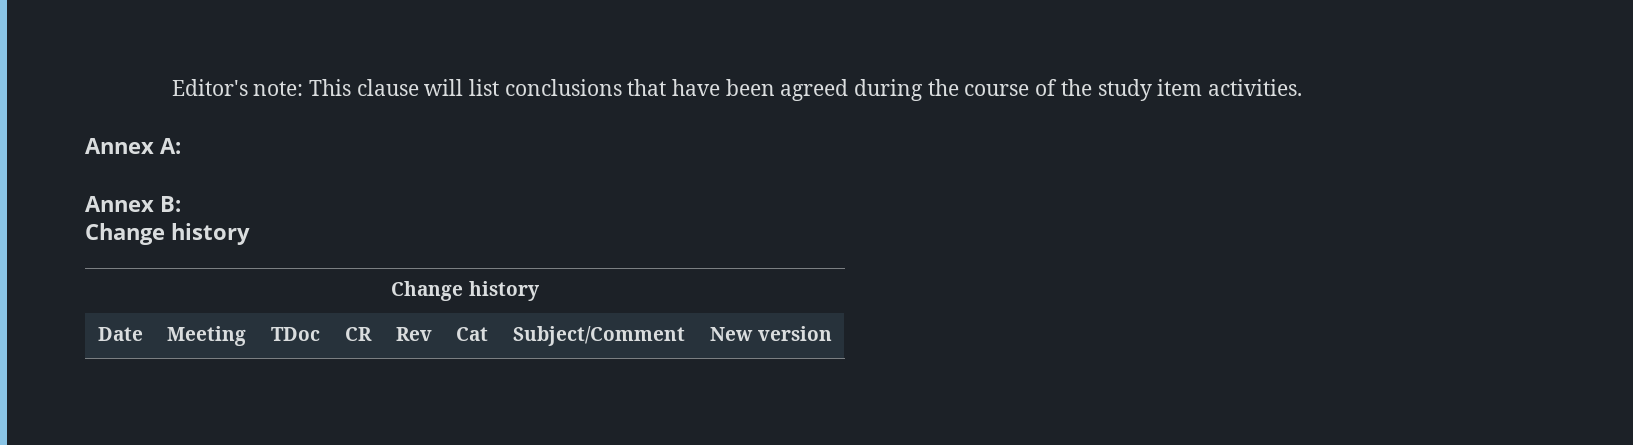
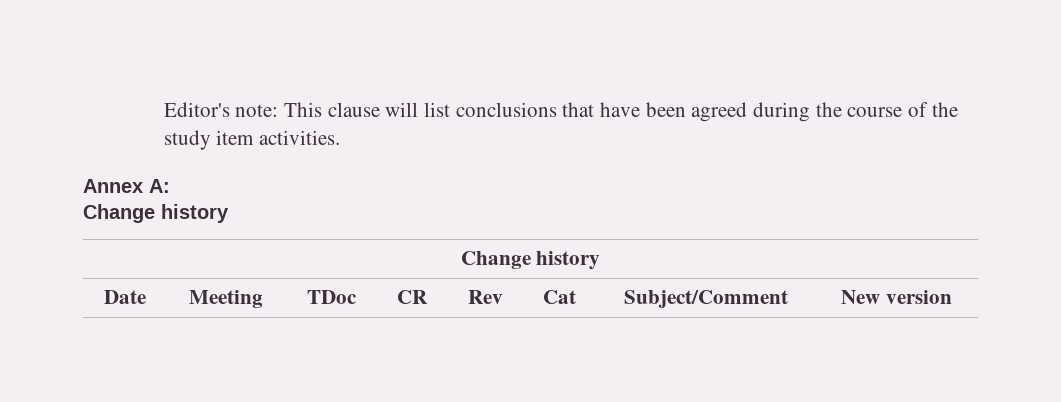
- Annex B:

